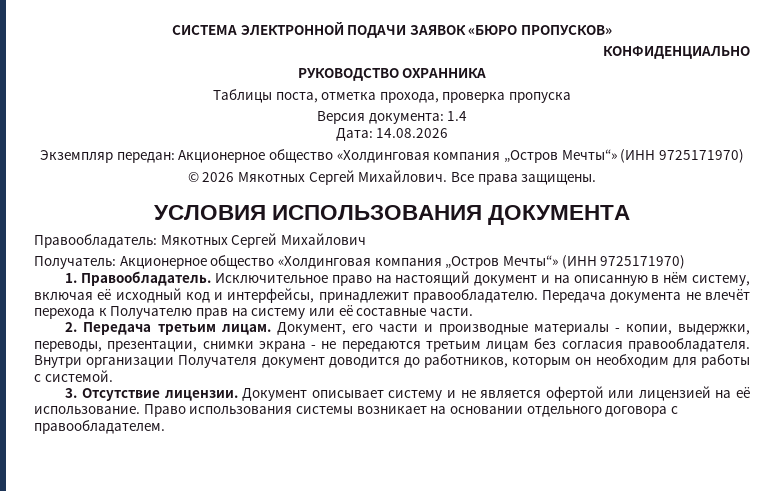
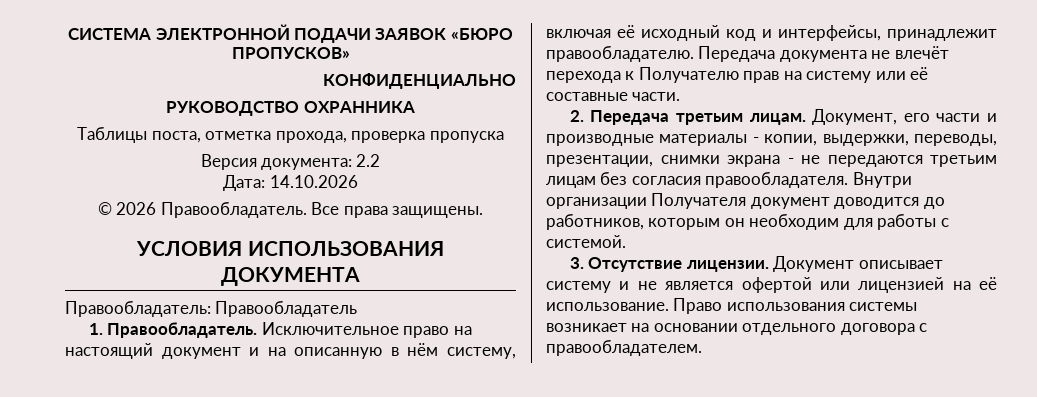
- Версия документа: 1.4
+ Версия документа: 2.2
- Дата: 14.08.2026
- Экземпляр передан: Акционерное общество «Холдинговая компания „Остров Мечты“» (ИНН 9725171970)
+ Дата: 14.10.2026
- © 2026 Мякотных Сергей Михайлович.
+ © 2026 Правообладатель.
- Правообладатель: Мякотных Сергей Михайлович
- Получатель: Акционерное общество «Холдинговая компания „Остров Мечты“» (ИНН 9725171970)
+ Правообладатель: Правообладатель

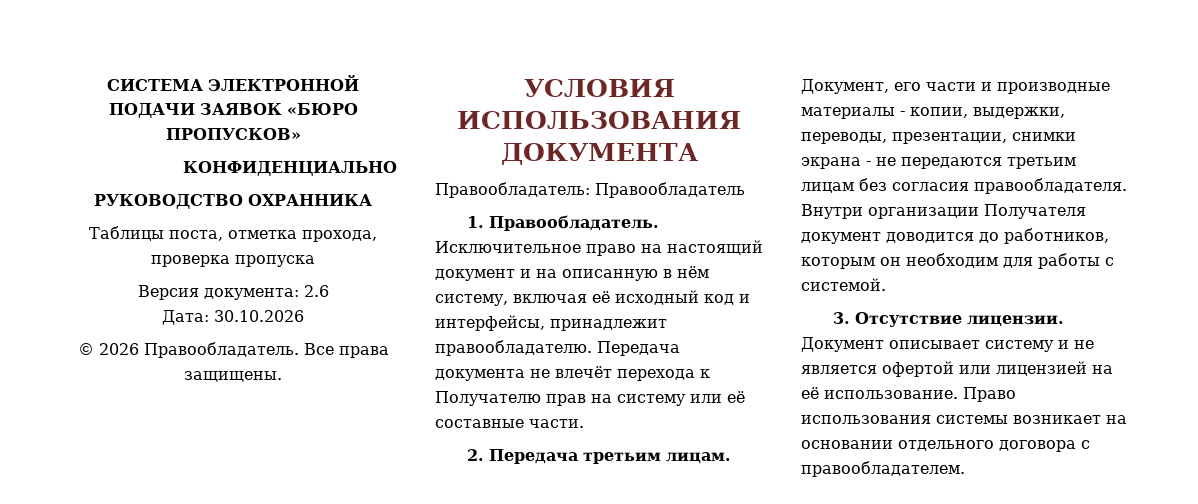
- Версия документа: 2.2
+ Версия документа: 2.6
- Дата: 14.10.2026
+ Дата: 30.10.2026

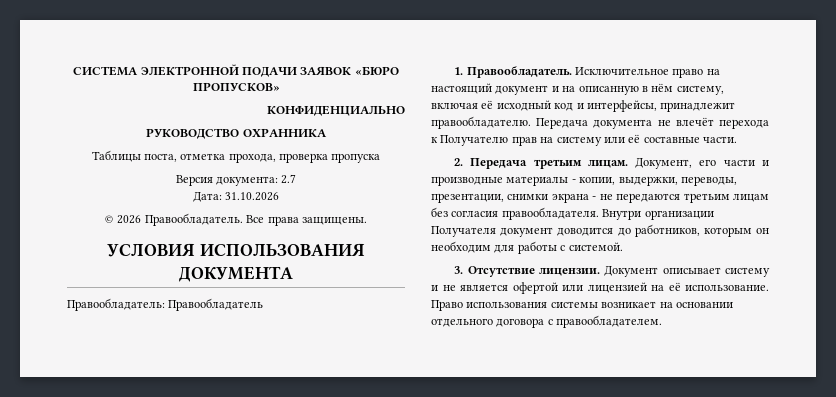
- Версия документа: 2.6
+ Версия документа: 2.7
- Дата: 30.10.2026
+ Дата: 31.10.2026

